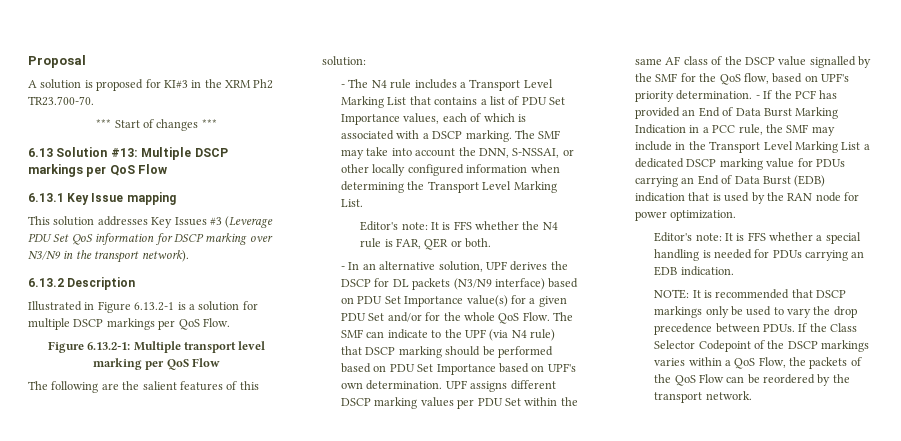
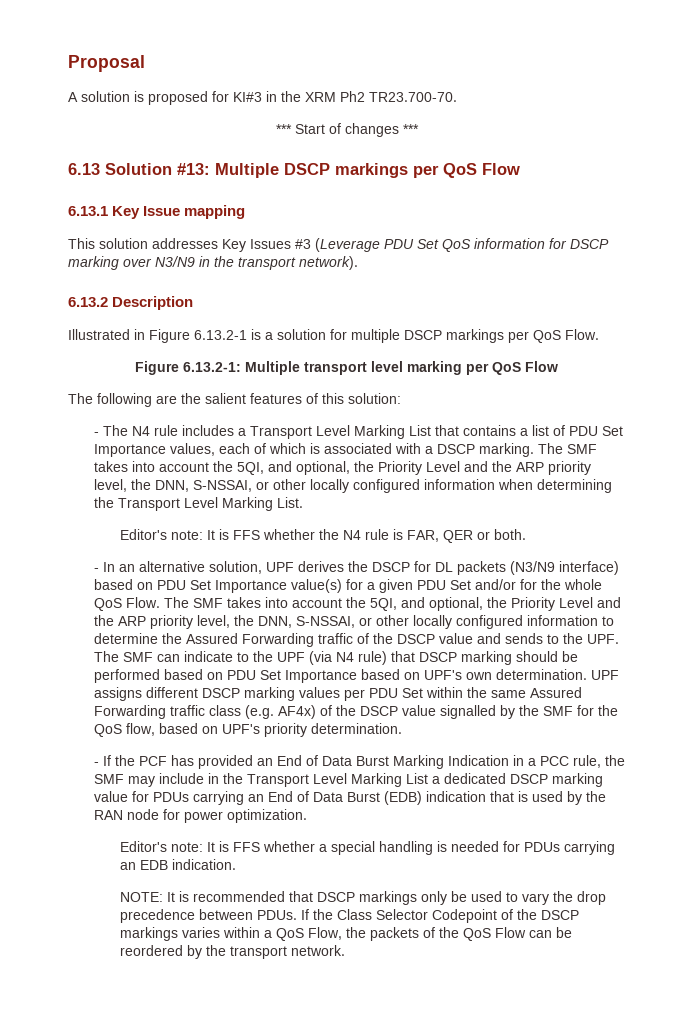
- The SMF may take into account the DNN, S-NSSAI, or other locally configured information when determining the Transport Level Marking List.
+ The SMF takes into account the 5QI, and optional, the Priority Level and the ARP priority level, the DNN, S-NSSAI, or other locally configured information when determining the Transport Level Marking List.
- The SMF can indicate to the UPF (via N4 rule) that DSCP marking should be performed based on PDU Set Importance based on UPF's own determination.
+ The SMF takes into account the 5QI, and optional, the Priority Level and the ARP priority level, the DNN, S-NSSAI, or other locally configured information to determine the Assured Forwarding traffic of the DSCP value and sends to the UPF. The SMF can indicate to the UPF (via N4 rule) that DSCP marking should be performed based on PDU Set Importance based on UPF's own determination.
- UPF assigns different DSCP marking values per PDU Set within the same AF class of the DSCP value signalled by the SMF for the QoS flow, based on UPF's priority determination. - If the PCF has provided an End of Data Burst Marking Indication in a PCC rule, the SMF may include in the Transport Level Marking List a dedicated DSCP marking value for PDUs carrying an End of Data Burst (EDB) indication that is used by the RAN node for power optimization.
+ UPF assigns different DSCP marking values per PDU Set within the same Assured Forwarding traffic class (e.g. AF4x) of the DSCP value signalled by the SMF for the QoS flow, based on UPF's priority determination.
+ - If the PCF has provided an End of Data Burst Marking Indication in a PCC rule, the SMF may include in the Transport Level Marking List a dedicated DSCP marking value for PDUs carrying an End of Data Burst (EDB) indication that is used by the RAN node for power optimization.

